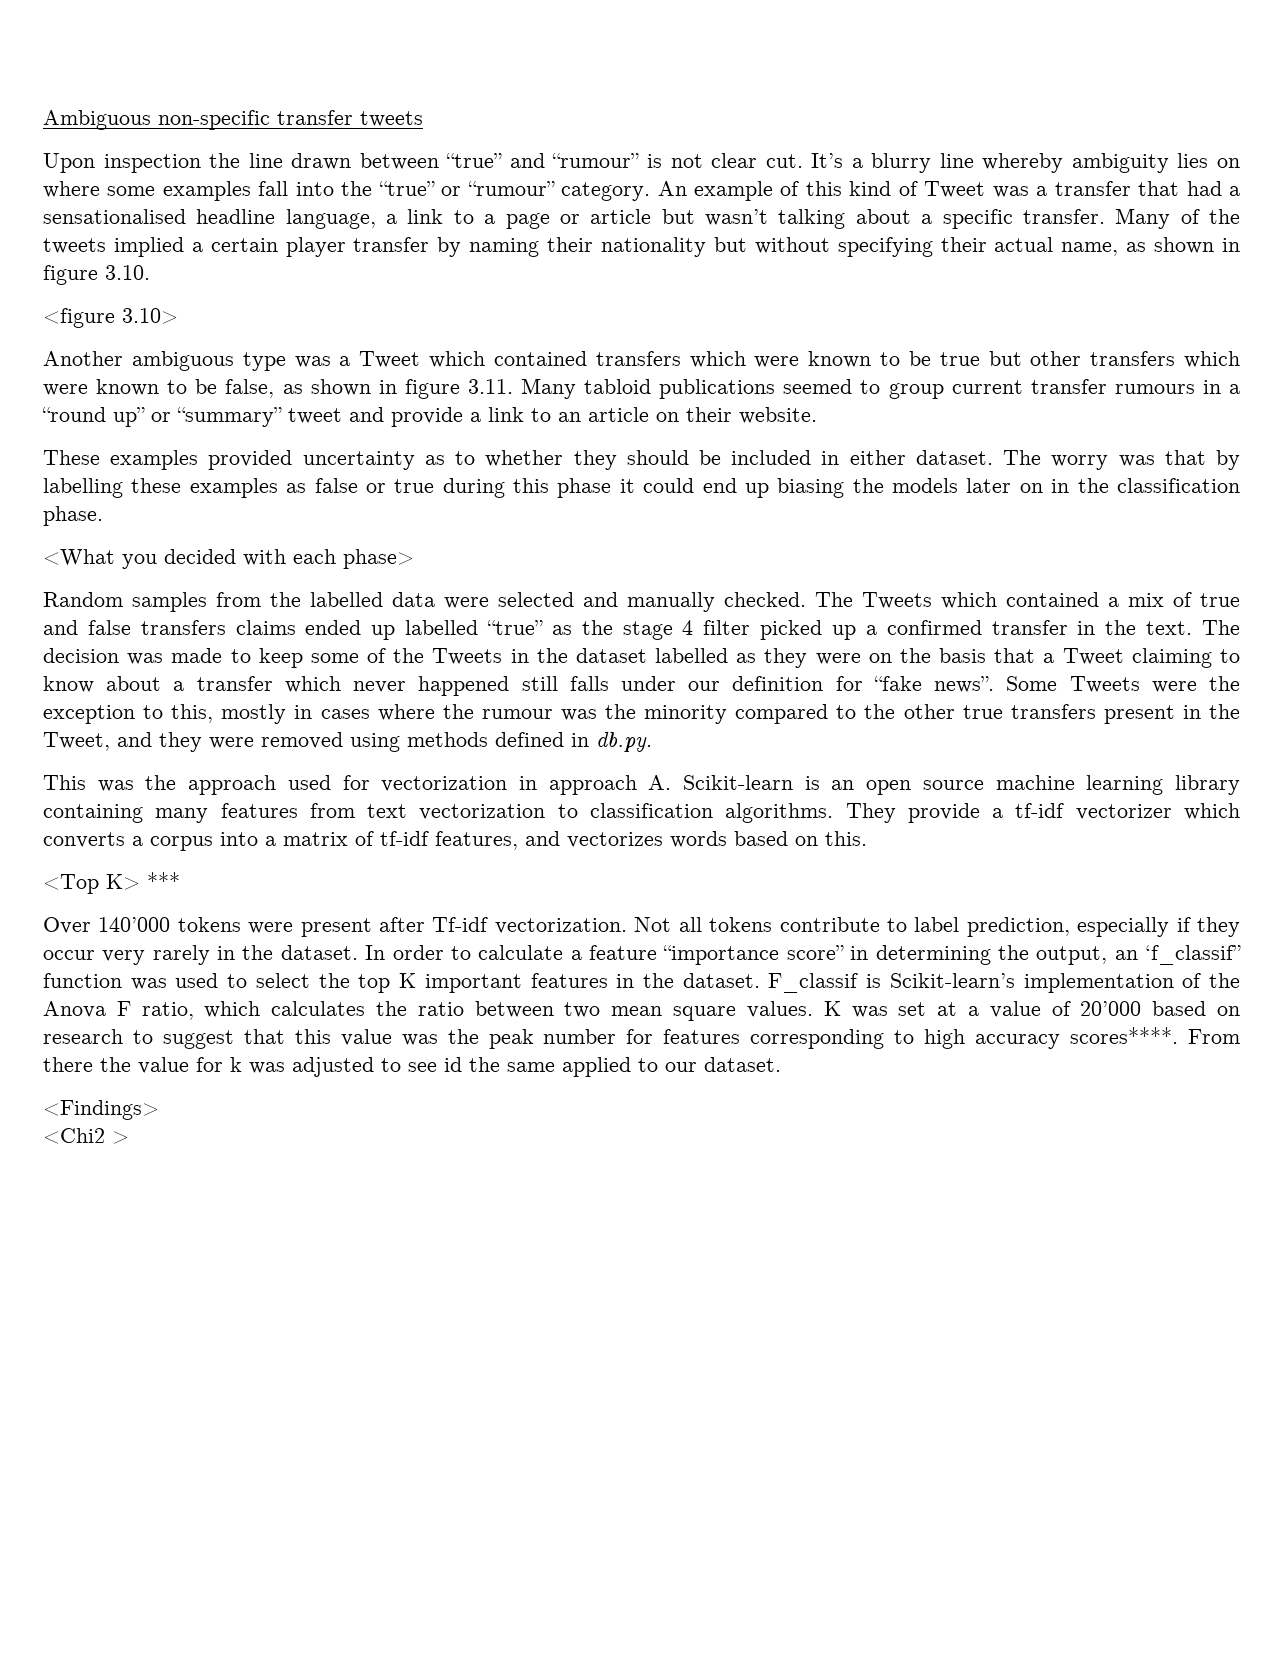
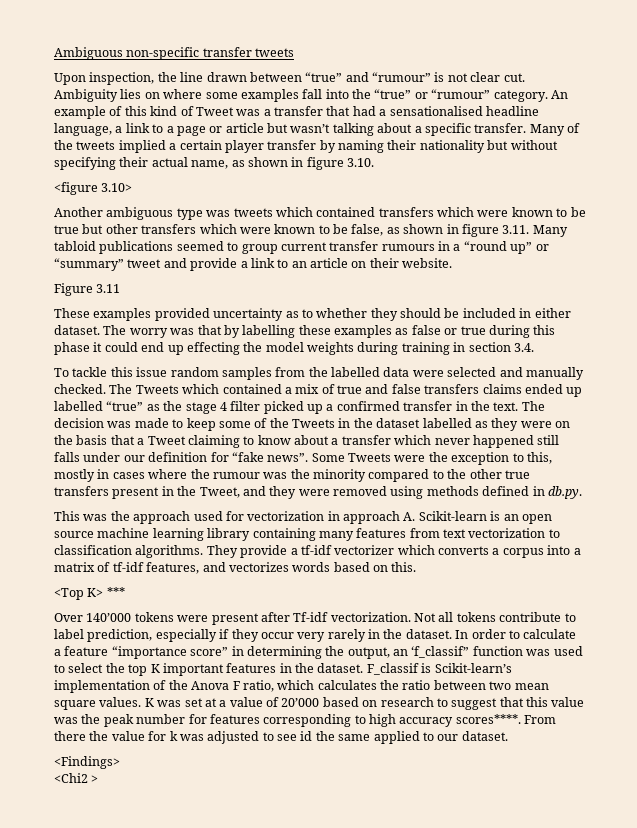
- Upon inspection the line drawn between “true” and “rumour” is not clear cut.
+ Upon inspection, the line drawn between “true” and “rumour” is not clear cut.
- It’s a blurry line whereby ambiguity lies on where some examples fall into the “true” or “rumour” category.
+ Ambiguity lies on where some examples fall into the “true” or “rumour” category.
- Another ambiguous type was a Tweet which contained transfers which were known to be true but other transfers which were known to be false, as shown in figure 3.11. Many tabloid publications seemed to group current transfer rumours in a “round up” or “summary” tweet and provide a link to an article on their website.
+ Another ambiguous type was tweets which contained transfers which were known to be true but other transfers which were known to be false, as shown in figure 3.11. Many tabloid publications seemed to group current transfer rumours in a “round up” or “summary” tweet and provide a link to an article on their website.
+ Figure 3.11
- The worry was that by labelling these examples as false or true during this phase it could end up biasing the models later on in the classification phase.
- <What you decided with each phase>
- Random samples from the labelled data were selected and manually checked.
+ The worry was that by labelling these examples as false or true during this phase it could end up effecting the model weights during training in section 3.4.
+ To tackle this issue random samples from the labelled data were selected and manually checked.

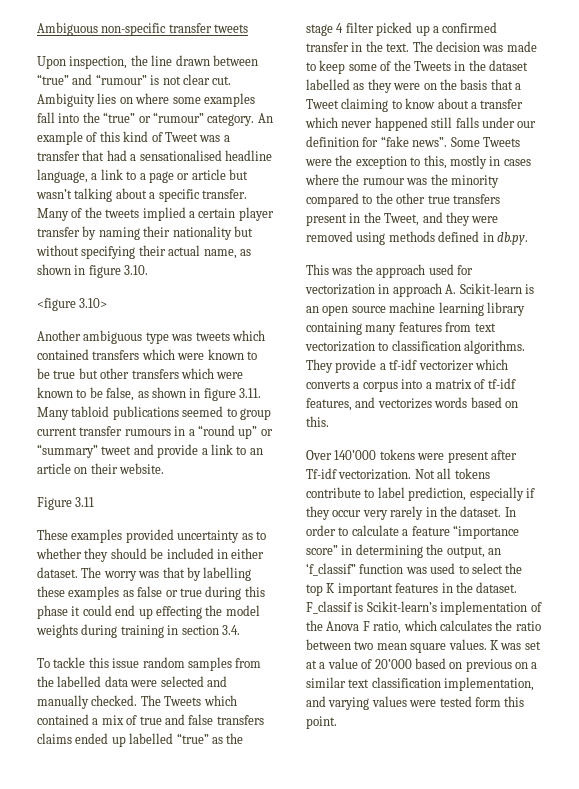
- <Top K> ***
- K was set at a value of 20’000 based on research to suggest that this value was the peak number for features corresponding to high accuracy scores****. From there the value for k was adjusted to see id the same applied to our dataset.
- <Findings>
- <Chi2 >
+ K was set at a value of 20’000 based on previous on a similar text classification implementation, and varying values were tested form this point.

